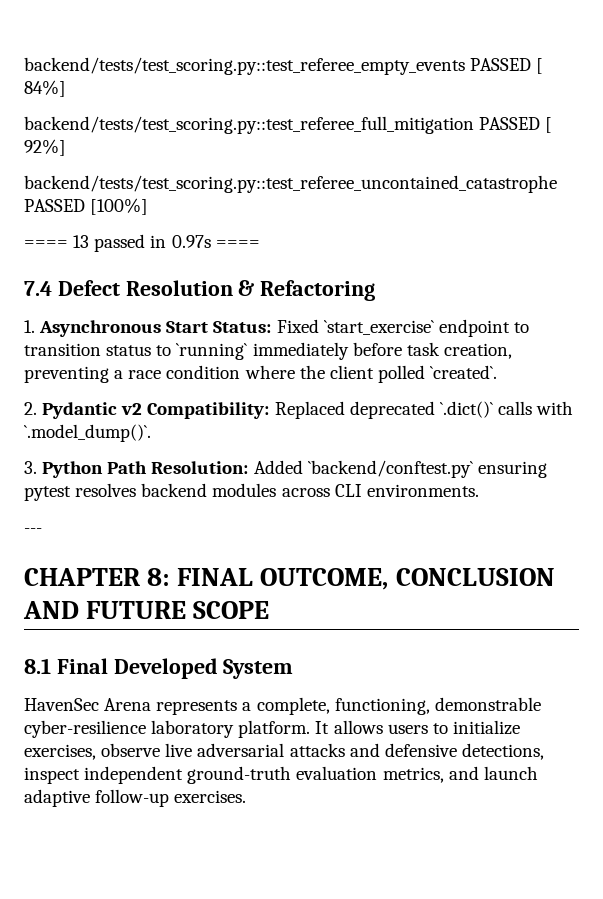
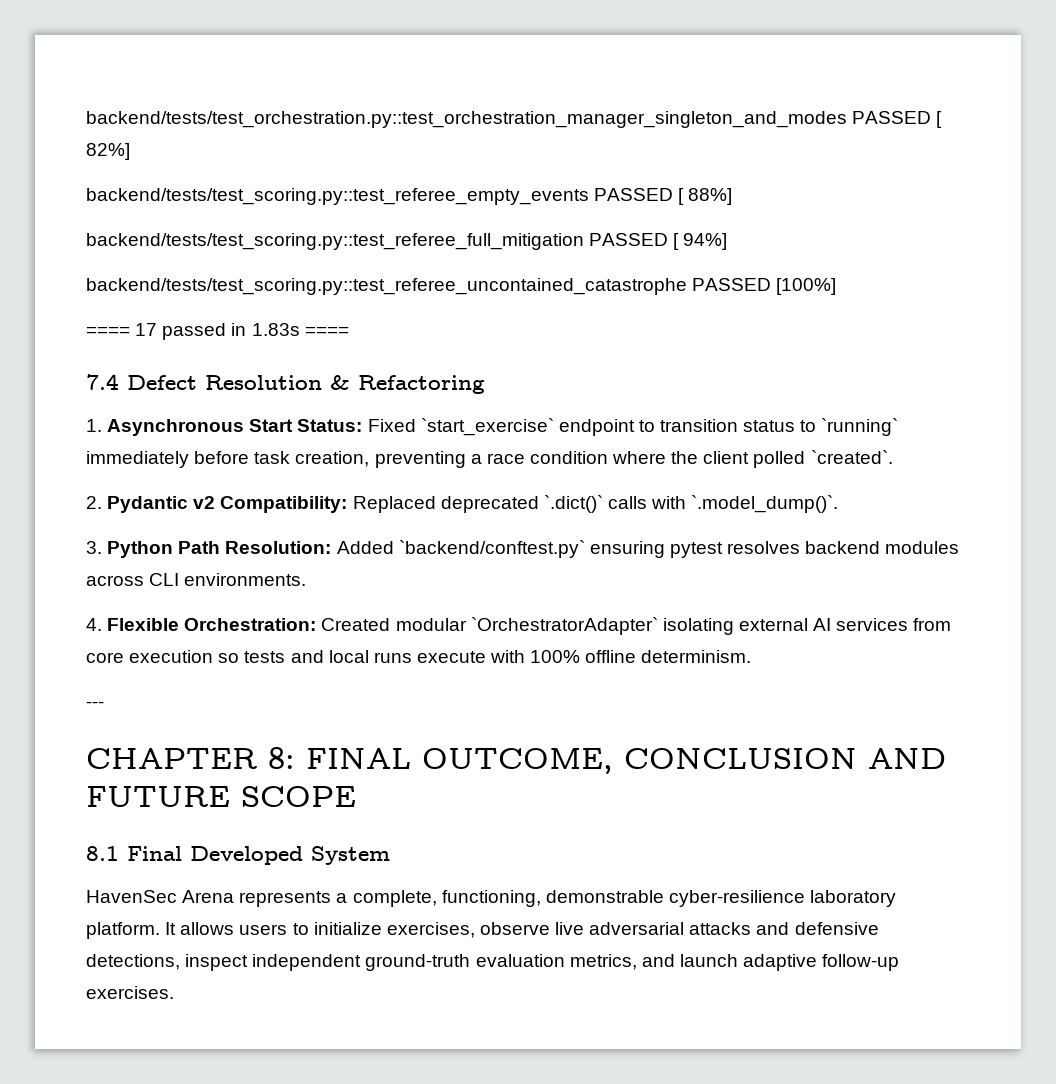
+ backend/tests/test_orchestration.py::test_orchestration_manager_singleton_and_modes PASSED [ 82%]
- backend/tests/test_scoring.py::test_referee_empty_events PASSED [ 84%]
+ backend/tests/test_scoring.py::test_referee_empty_events PASSED [ 88%]
- backend/tests/test_scoring.py::test_referee_full_mitigation PASSED [ 92%]
+ backend/tests/test_scoring.py::test_referee_full_mitigation PASSED [ 94%]
- ==== 13 passed in 0.97s ====
+ ==== 17 passed in 1.83s ====
+ 4. Flexible Orchestration: Created modular `OrchestratorAdapter` isolating external AI services from core execution so tests and local runs execute with 100% offline determinism.

